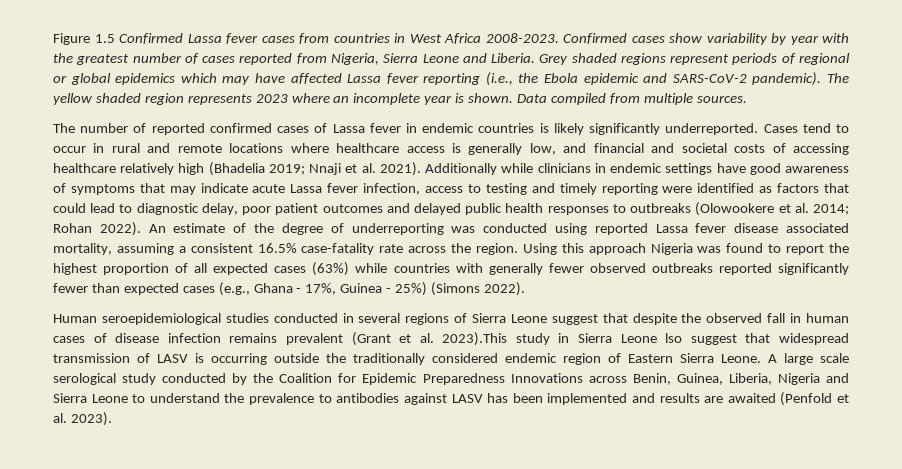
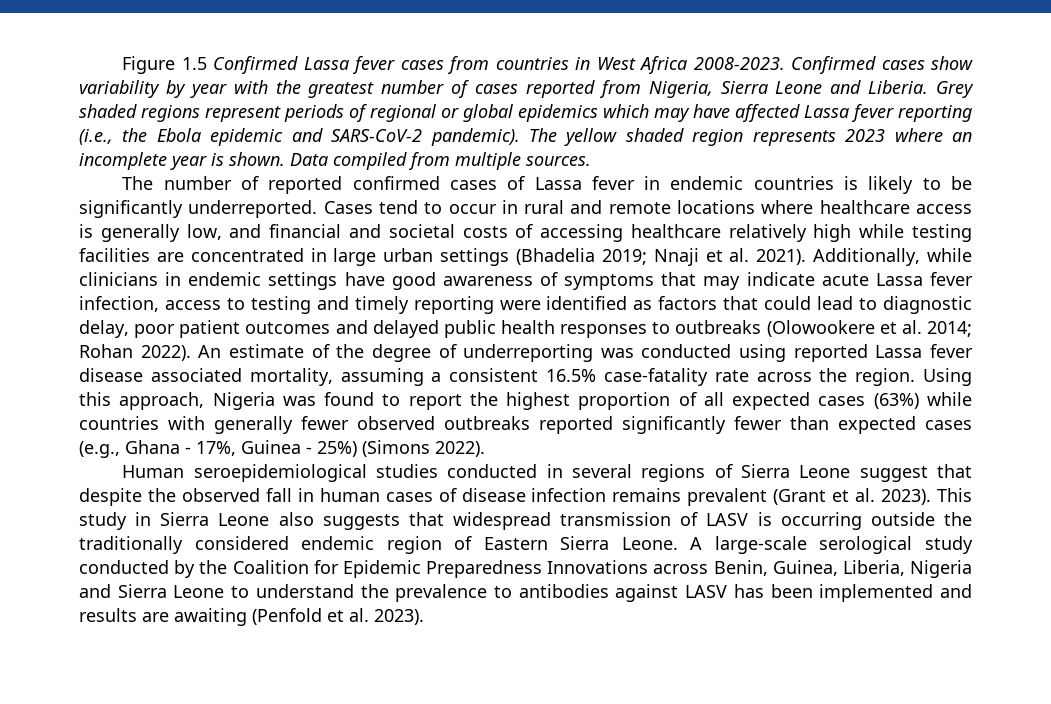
- The number of reported confirmed cases of Lassa fever in endemic countries is likely significantly underreported.
+ The number of reported confirmed cases of Lassa fever in endemic countries is likely to be significantly underreported.
- Cases tend to occur in rural and remote locations where healthcare access is generally low, and financial and societal costs of accessing healthcare relatively high (Bhadelia 2019; Nnaji et al. 2021).
+ Cases tend to occur in rural and remote locations where healthcare access is generally low, and financial and societal costs of accessing healthcare relatively high while testing facilities are concentrated in large urban settings (Bhadelia 2019; Nnaji et al. 2021).
- Additionally while clinicians in endemic settings have good awareness of symptoms that may indicate acute Lassa fever infection, access to testing and timely reporting were identified as factors that could lead to diagnostic delay, poor patient outcomes and delayed public health responses to outbreaks (Olowookere et al. 2014; Rohan 2022).
+ Additionally, while clinicians in endemic settings have good awareness of symptoms that may indicate acute Lassa fever infection, access to testing and timely reporting were identified as factors that could lead to diagnostic delay, poor patient outcomes and delayed public health responses to outbreaks (Olowookere et al. 2014; Rohan 2022).
- Using this approach Nigeria was found to report the highest proportion of all expected cases (63%) while countries with generally fewer observed outbreaks reported significantly fewer than expected cases (e.g., Ghana - 17%, Guinea - 25%) (Simons 2022).
+ Using this approach, Nigeria was found to report the highest proportion of all expected cases (63%) while countries with generally fewer observed outbreaks reported significantly fewer than expected cases (e.g., Ghana - 17%, Guinea - 25%) (Simons 2022).
- Human seroepidemiological studies conducted in several regions of Sierra Leone suggest that despite the observed fall in human cases of disease infection remains prevalent (Grant et al. 2023).This study in Sierra Leone lso suggest that widespread transmission of LASV is occurring outside the traditionally considered endemic region of Eastern Sierra Leone.
+ Human seroepidemiological studies conducted in several regions of Sierra Leone suggest that despite the observed fall in human cases of disease infection remains prevalent (Grant et al. 2023). This study in Sierra Leone also suggests that widespread transmission of LASV is occurring outside the traditionally considered endemic region of Eastern Sierra Leone.
- A large scale serological study conducted by the Coalition for Epidemic Preparedness Innovations across Benin, Guinea, Liberia, Nigeria and Sierra Leone to understand the prevalence to antibodies against LASV has been implemented and results are awaited (Penfold et al. 2023).
+ A large-scale serological study conducted by the Coalition for Epidemic Preparedness Innovations across Benin, Guinea, Liberia, Nigeria and Sierra Leone to understand the prevalence to antibodies against LASV has been implemented and results are awaiting (Penfold et al. 2023).

